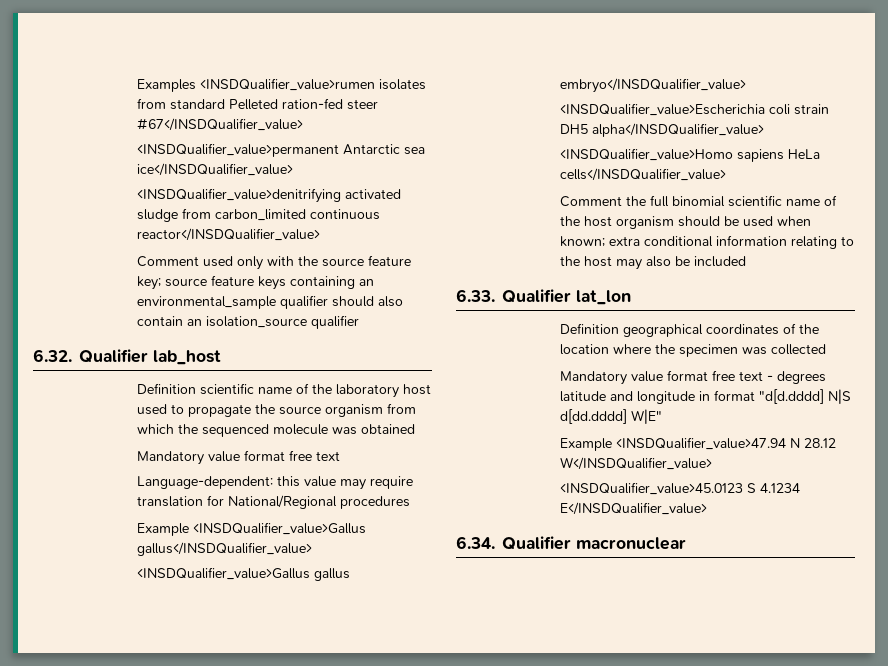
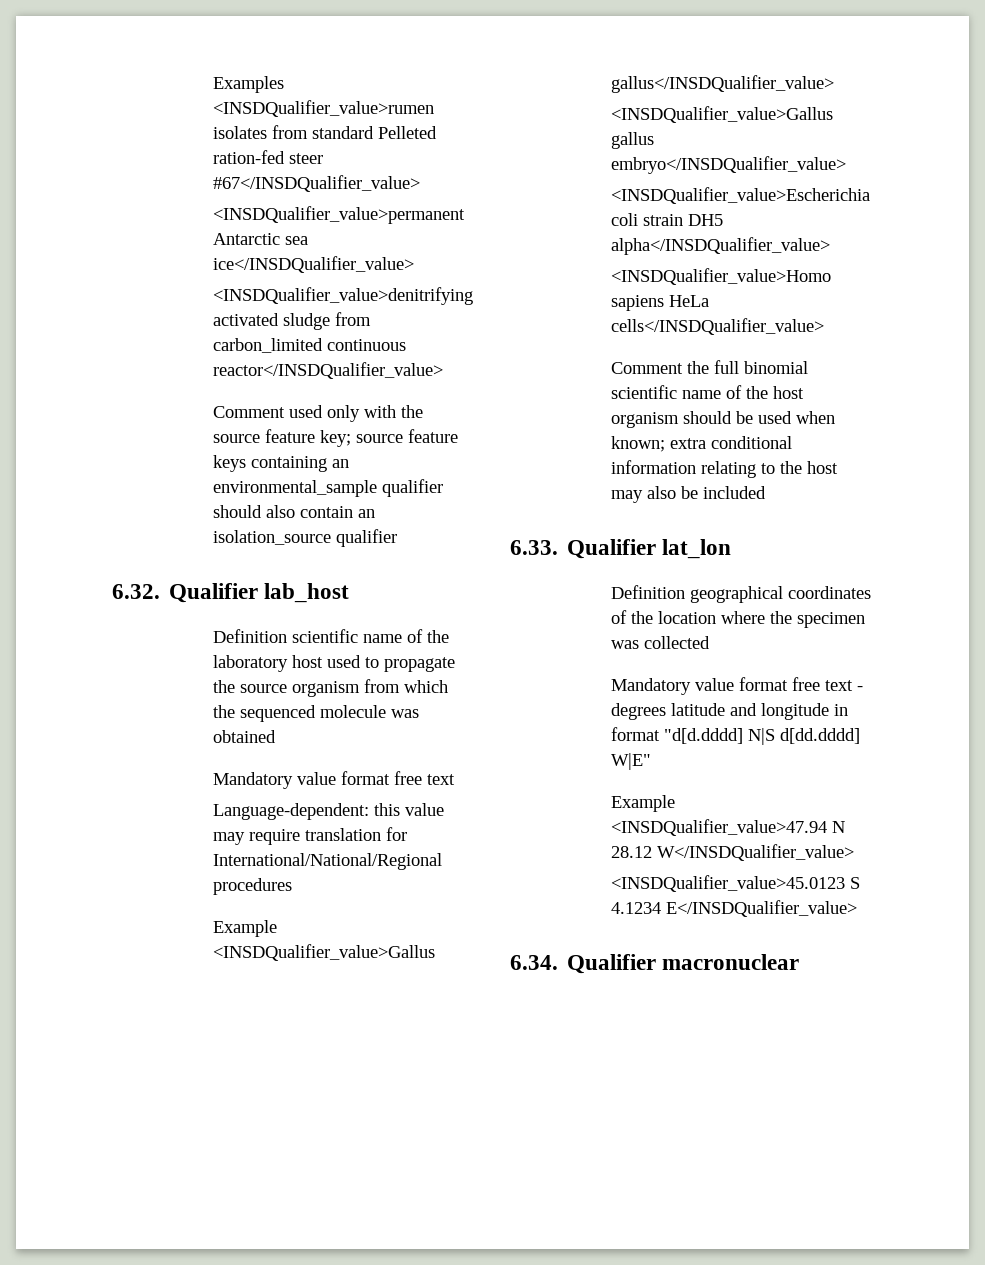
- Language-dependent: this value may require translation for National/Regional procedures
+ Language-dependent: this value may require translation for International/National/Regional procedures

